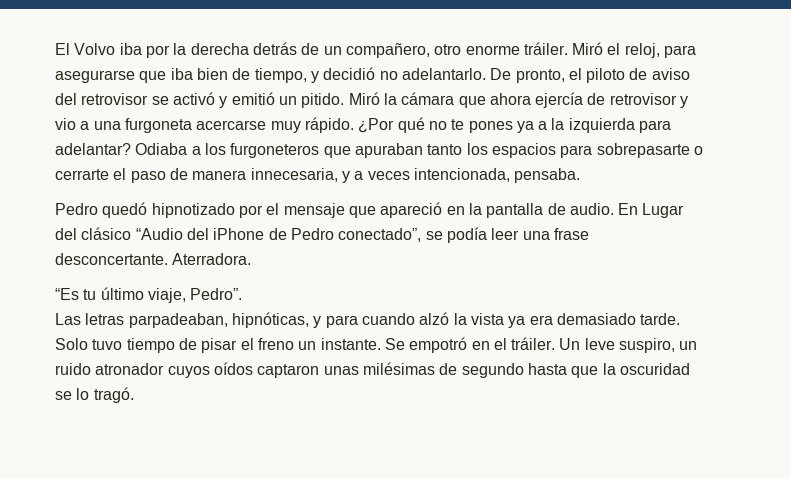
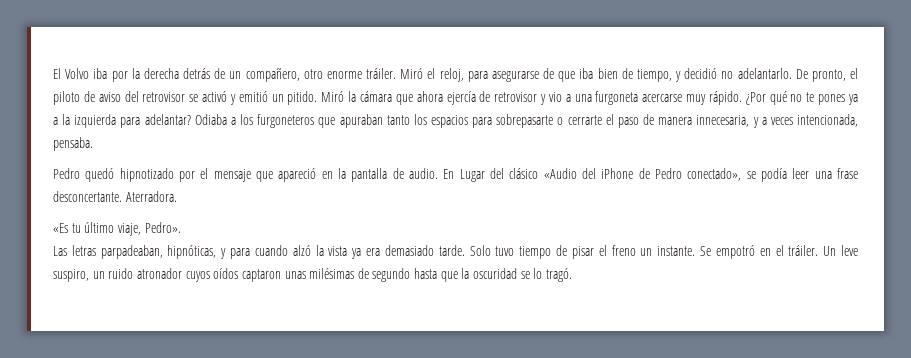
- Miró el reloj, para asegurarse que iba bien de tiempo, y decidió no adelantarlo.
+ Miró el reloj, para asegurarse de que iba bien de tiempo, y decidió no adelantarlo.
- En Lugar del clásico “Audio del iPhone de Pedro conectado”, se podía leer una frase desconcertante.
+ En Lugar del clásico «Audio del iPhone de Pedro conectado», se podía leer una frase desconcertante.
- “Es tu último viaje, Pedro”.
+ «Es tu último viaje, Pedro».

